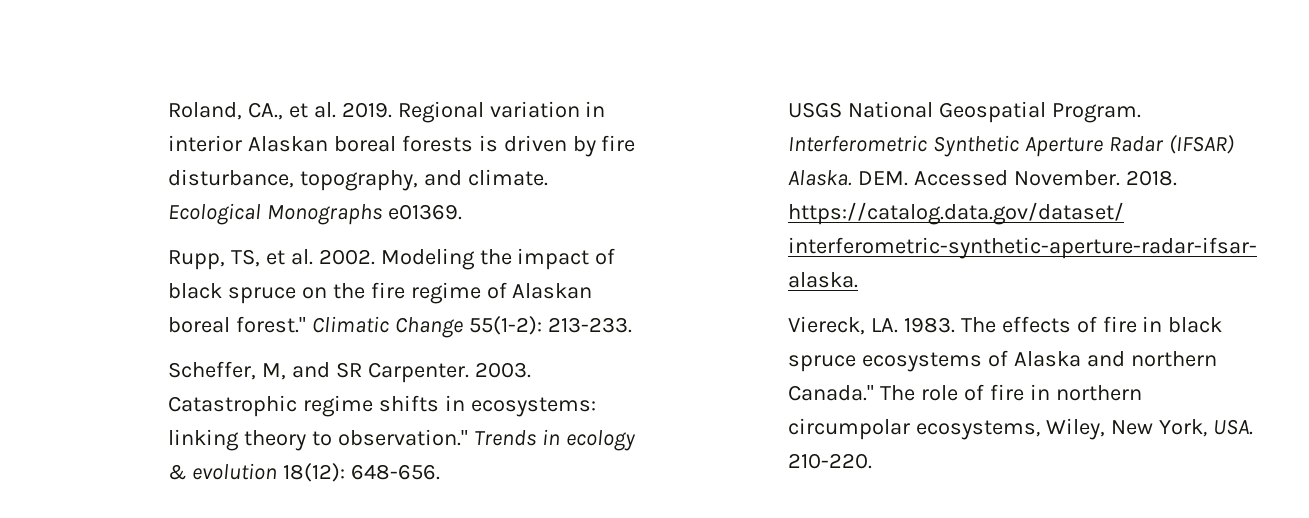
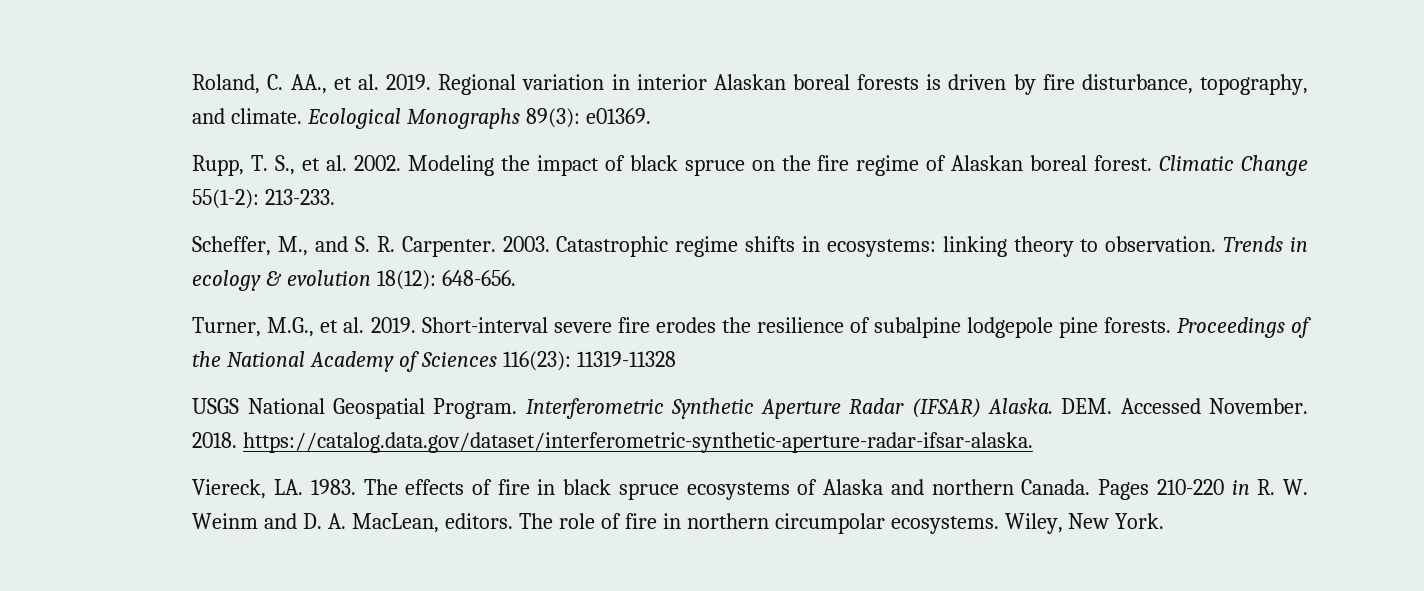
- Roland, CA., et al. 2019.
+ Roland, C. AA., et al. 2019.
- Ecological Monographs e01369.
+ Ecological Monographs 89(3): e01369.
- Rupp, TS, et al. 2002.
+ Rupp, T. S., et al. 2002.
- Modeling the impact of black spruce on the fire regime of Alaskan boreal forest."
+ Modeling the impact of black spruce on the fire regime of Alaskan boreal forest.
- Scheffer, M, and SR Carpenter.
+ Scheffer, M., and S. R. Carpenter.
- Catastrophic regime shifts in ecosystems: linking theory to observation."
+ Catastrophic regime shifts in ecosystems: linking theory to observation.
+ Turner, M.G., et al. 2019. Short-interval severe fire erodes the resilience of subalpine lodgepole pine forests. Proceedings of the National Academy of Sciences 116(23): 11319-11328
- The effects of fire in black spruce ecosystems of Alaska and northern Canada."
+ The effects of fire in black spruce ecosystems of Alaska and northern Canada. Pages 210-220 in R. W. Weinm and D. A. MacLean, editors.
- The role of fire in northern circumpolar ecosystems, Wiley, New York, USA. 210-220.
+ The role of fire in northern circumpolar ecosystems. Wiley, New York.

